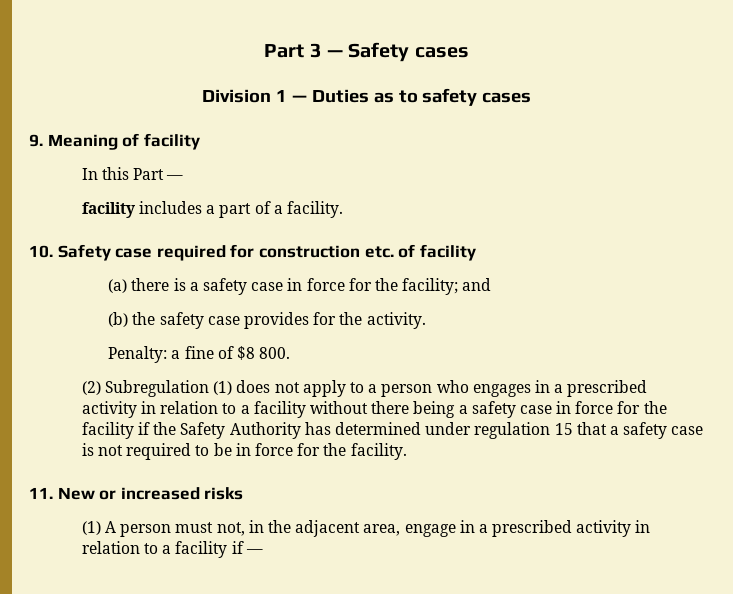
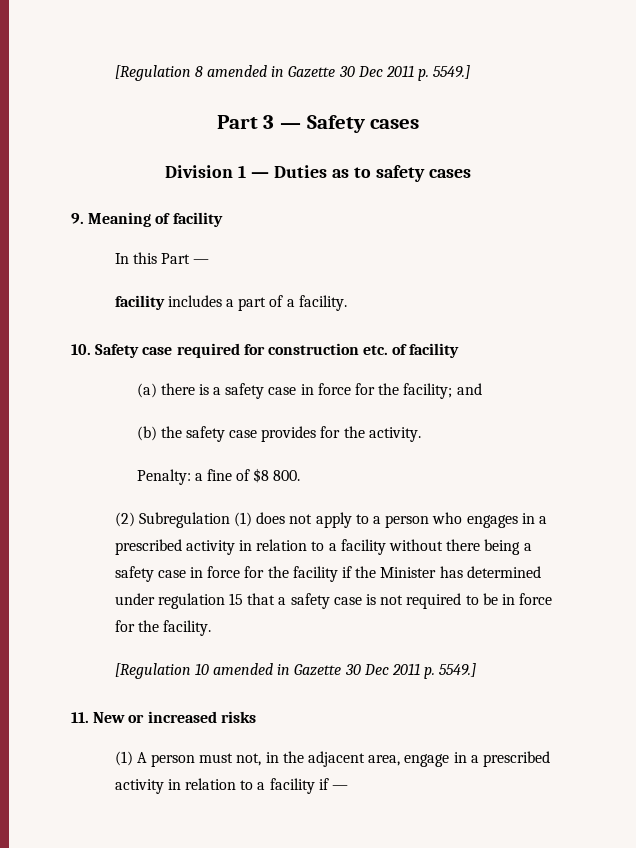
+ [Regulation 8 amended in Gazette 30 Dec 2011 p. 5549.]
- (2) Subregulation (1) does not apply to a person who engages in a prescribed activity in relation to a facility without there being a safety case in force for the facility if the Safety Authority has determined under regulation 15 that a safety case is not required to be in force for the facility.
+ (2) Subregulation (1) does not apply to a person who engages in a prescribed activity in relation to a facility without there being a safety case in force for the facility if the Minister has determined under regulation 15 that a safety case is not required to be in force for the facility.
+ [Regulation 10 amended in Gazette 30 Dec 2011 p. 5549.]

